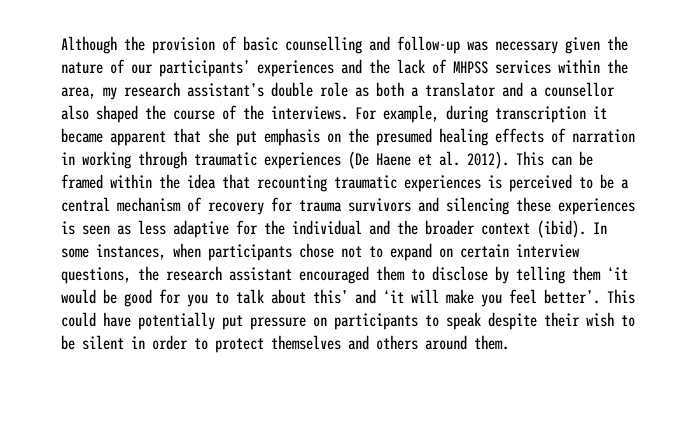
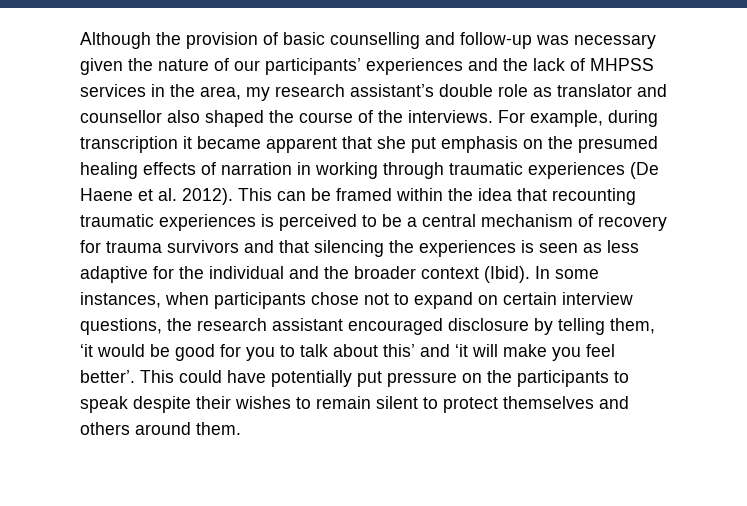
- Although the provision of basic counselling and follow-up was necessary given the nature of our participants’ experiences and the lack of MHPSS services within the area, my research assistant’s double role as both a translator and a counsellor also shaped the course of the interviews.
+ Although the provision of basic counselling and follow-up was necessary given the nature of our participants’ experiences and the lack of MHPSS services in the area, my research assistant’s double role as translator and counsellor also shaped the course of the interviews.
- This can be framed within the idea that recounting traumatic experiences is perceived to be a central mechanism of recovery for trauma survivors and silencing these experiences is seen as less adaptive for the individual and the broader context (ibid).
+ This can be framed within the idea that recounting traumatic experiences is perceived to be a central mechanism of recovery for trauma survivors and that silencing the experiences is seen as less adaptive for the individual and the broader context (Ibid).
- In some instances, when participants chose not to expand on certain interview questions, the research assistant encouraged them to disclose by telling them ‘it would be good for you to talk about this’ and ‘it will make you feel better’.
+ In some instances, when participants chose not to expand on certain interview questions, the research assistant encouraged disclosure by telling them, ‘it would be good for you to talk about this’ and ‘it will make you feel better’.
- This could have potentially put pressure on participants to speak despite their wish to be silent in order to protect themselves and others around them.
+ This could have potentially put pressure on the participants to speak despite their wishes to remain silent to protect themselves and others around them.

